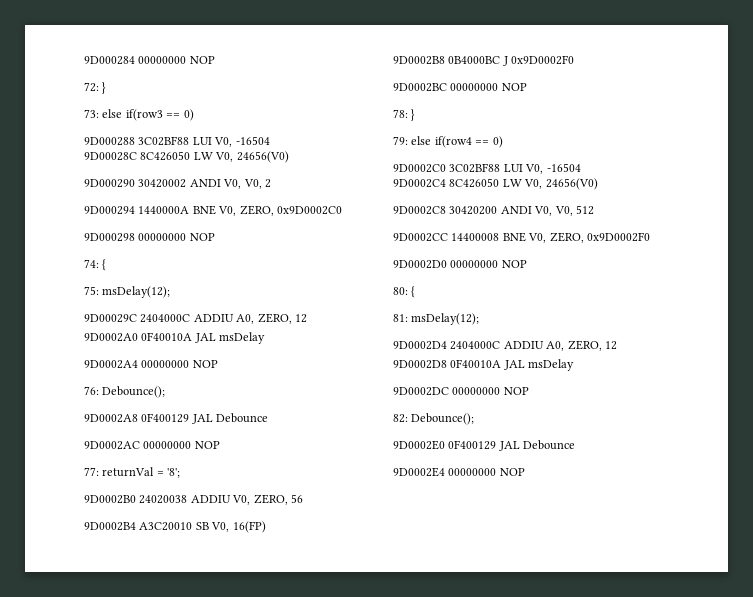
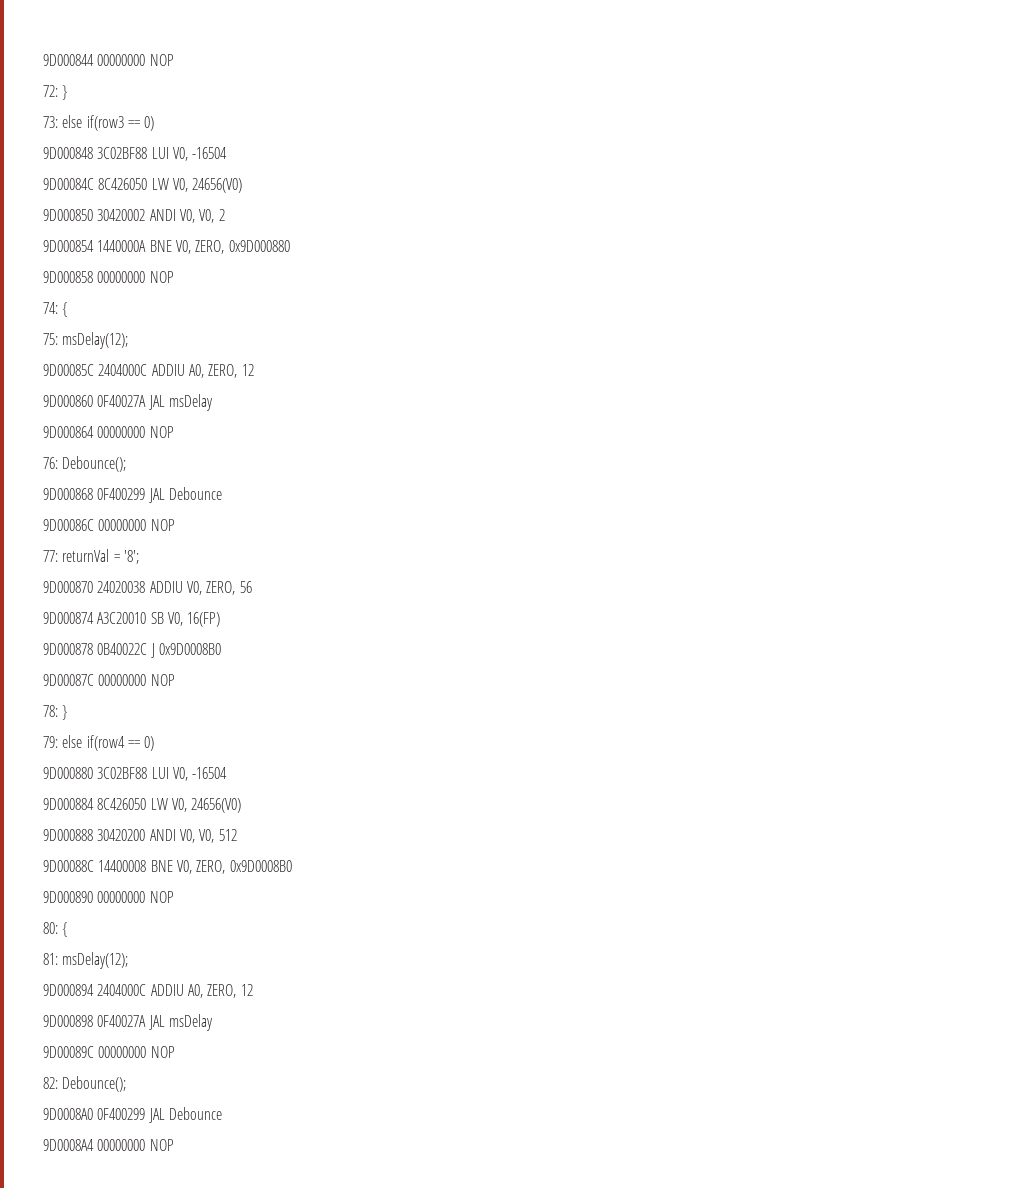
- 9D000284 00000000 NOP
+ 9D000844 00000000 NOP
- 9D000288 3C02BF88 LUI V0, -16504
- 9D00028C 8C426050 LW V0, 24656(V0)
- 9D000290 30420002 ANDI V0, V0, 2
+ 9D000848 3C02BF88 LUI V0, -16504
+ 9D00084C 8C426050 LW V0, 24656(V0)
+ 9D000850 30420002 ANDI V0, V0, 2
- 9D000294 1440000A BNE V0, ZERO, 0x9D0002C0
- 9D000298 00000000 NOP
+ 9D000854 1440000A BNE V0, ZERO, 0x9D000880
+ 9D000858 00000000 NOP
- 9D00029C 2404000C ADDIU A0, ZERO, 12
- 9D0002A0 0F40010A JAL msDelay
- 9D0002A4 00000000 NOP
+ 9D00085C 2404000C ADDIU A0, ZERO, 12
+ 9D000860 0F40027A JAL msDelay
+ 9D000864 00000000 NOP
- 9D0002A8 0F400129 JAL Debounce
- 9D0002AC 00000000 NOP
+ 9D000868 0F400299 JAL Debounce
+ 9D00086C 00000000 NOP
- 9D0002B0 24020038 ADDIU V0, ZERO, 56
+ 9D000870 24020038 ADDIU V0, ZERO, 56
- 9D0002B4 A3C20010 SB V0, 16(FP)
+ 9D000874 A3C20010 SB V0, 16(FP)
- 9D0002B8 0B4000BC J 0x9D0002F0
- 9D0002BC 00000000 NOP
+ 9D000878 0B40022C J 0x9D0008B0
+ 9D00087C 00000000 NOP
- 9D0002C0 3C02BF88 LUI V0, -16504
- 9D0002C4 8C426050 LW V0, 24656(V0)
- 9D0002C8 30420200 ANDI V0, V0, 512
+ 9D000880 3C02BF88 LUI V0, -16504
+ 9D000884 8C426050 LW V0, 24656(V0)
+ 9D000888 30420200 ANDI V0, V0, 512
- 9D0002CC 14400008 BNE V0, ZERO, 0x9D0002F0
- 9D0002D0 00000000 NOP
+ 9D00088C 14400008 BNE V0, ZERO, 0x9D0008B0
+ 9D000890 00000000 NOP
- 9D0002D4 2404000C ADDIU A0, ZERO, 12
- 9D0002D8 0F40010A JAL msDelay
- 9D0002DC 00000000 NOP
+ 9D000894 2404000C ADDIU A0, ZERO, 12
+ 9D000898 0F40027A JAL msDelay
+ 9D00089C 00000000 NOP
- 9D0002E0 0F400129 JAL Debounce
- 9D0002E4 00000000 NOP
+ 9D0008A0 0F400299 JAL Debounce
+ 9D0008A4 00000000 NOP

